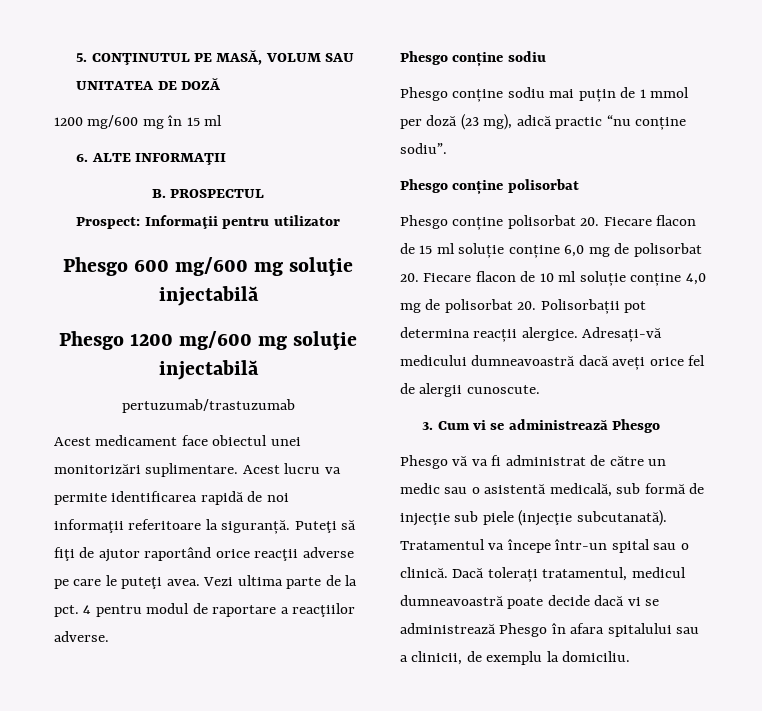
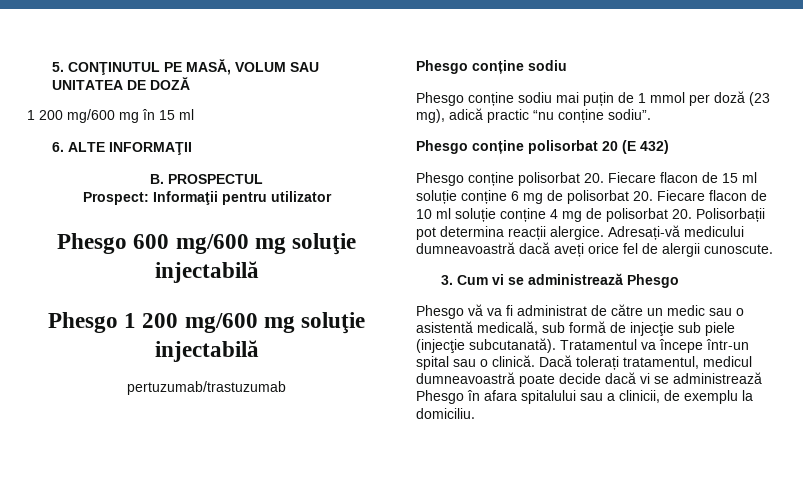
- 1200 mg/600 mg în 15 ml
+ 1 200 mg/600 mg în 15 ml
- Phesgo 1200 mg/600 mg soluţie injectabilă
+ Phesgo 1 200 mg/600 mg soluţie injectabilă
- Acest medicament face obiectul unei monitorizări suplimentare. Acest lucru va permite identificarea rapidă de noi informaţii referitoare la siguranță. Puteţi să fiţi de ajutor raportând orice reacţii adverse pe care le puteţi avea. Vezi ultima parte de la pct. 4 pentru modul de raportare a reacţiilor adverse.
  Phesgo conține sodiu mai puțin de 1 mmol per doză (23 mg), adică practic “nu conține sodiu”.
- Phesgo conține polisorbat
+ Phesgo conține polisorbat 20 (E 432)
- Phesgo conține polisorbat 20. Fiecare flacon de 15 ml soluție conține 6,0 mg de polisorbat 20. Fiecare flacon de 10 ml soluție conține 4,0 mg de polisorbat 20. Polisorbații pot determina reacții alergice.
+ Phesgo conține polisorbat 20. Fiecare flacon de 15 ml soluție conține 6 mg de polisorbat 20. Fiecare flacon de 10 ml soluție conține 4 mg de polisorbat 20. Polisorbații pot determina reacții alergice.

